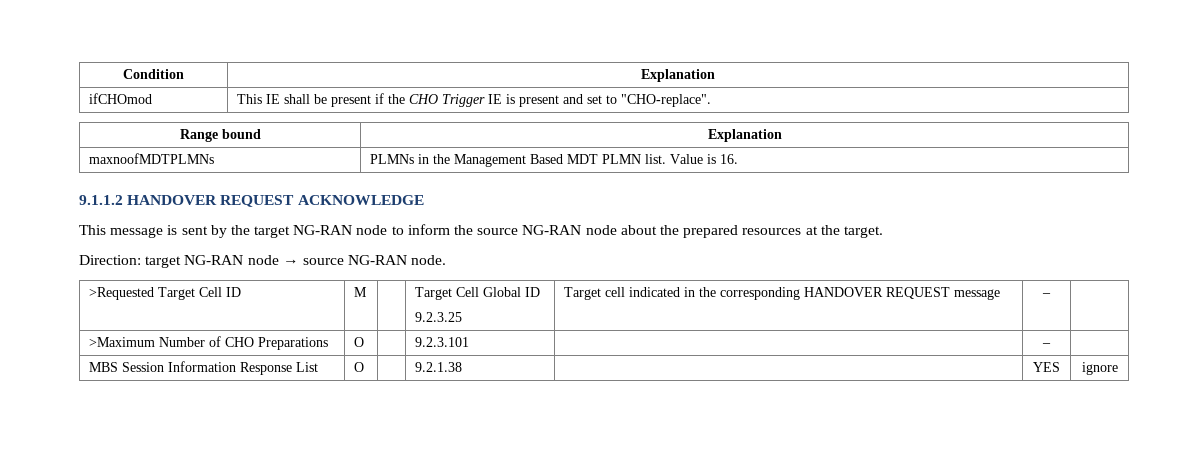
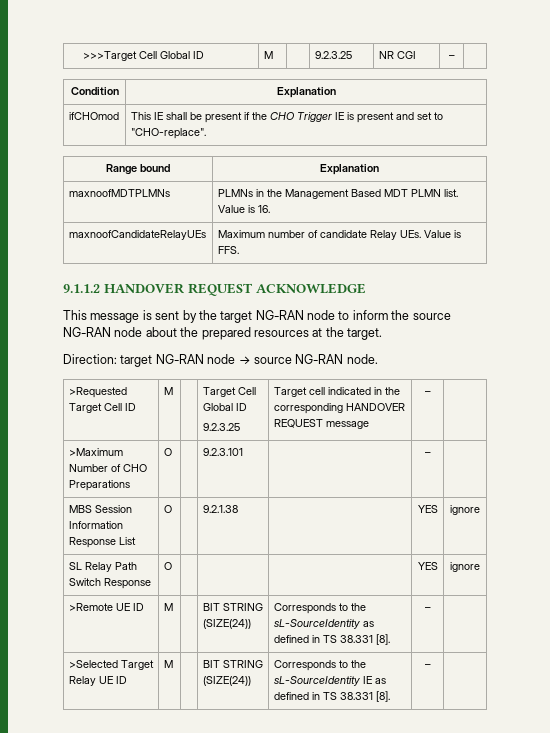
+ >>>Target Cell Global ID | M | | 9.2.3.25 | NR CGI | – |
+ maxnoofCandidateRelayUEs | Maximum number of candidate Relay UEs. Value is FFS.
+ SL Relay Path Switch Response | O | | | | YES | ignore
+ >Remote UE ID | M | | BIT STRING (SIZE(24)) | Corresponds to the sL-SourceIdentity as defined in TS 38.331 [8]. | – |
+ >Selected Target Relay UE ID | M | | BIT STRING (SIZE(24)) | Corresponds to the sL-SourceIdentity IE as defined in TS 38.331 [8]. | – |

